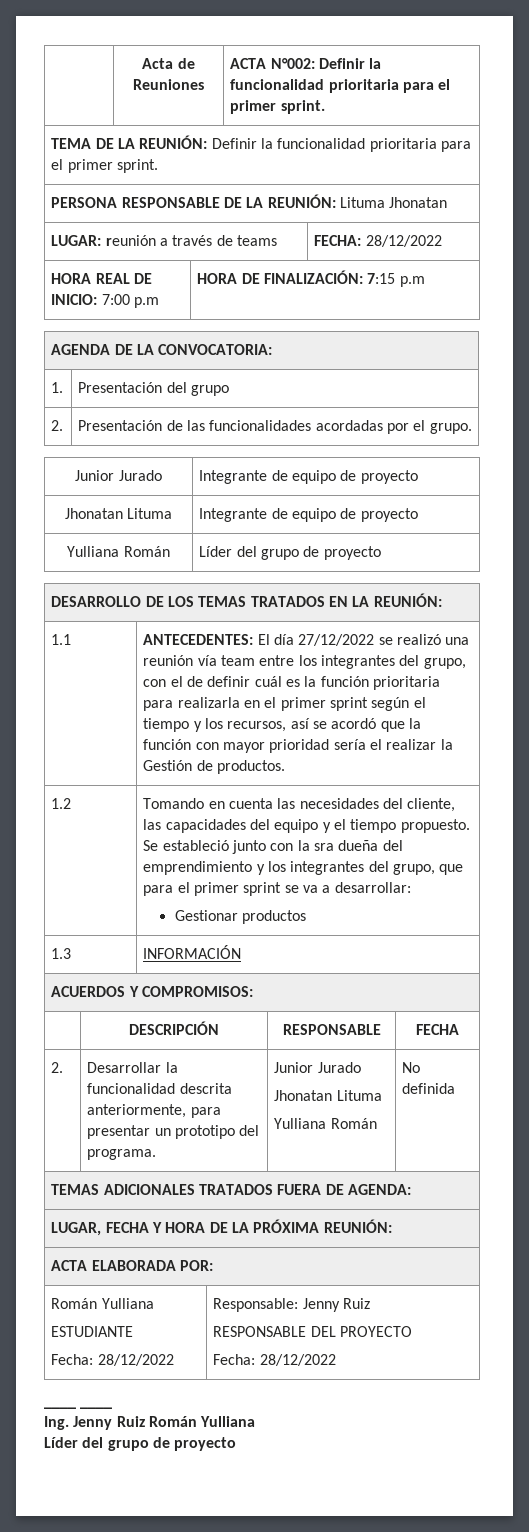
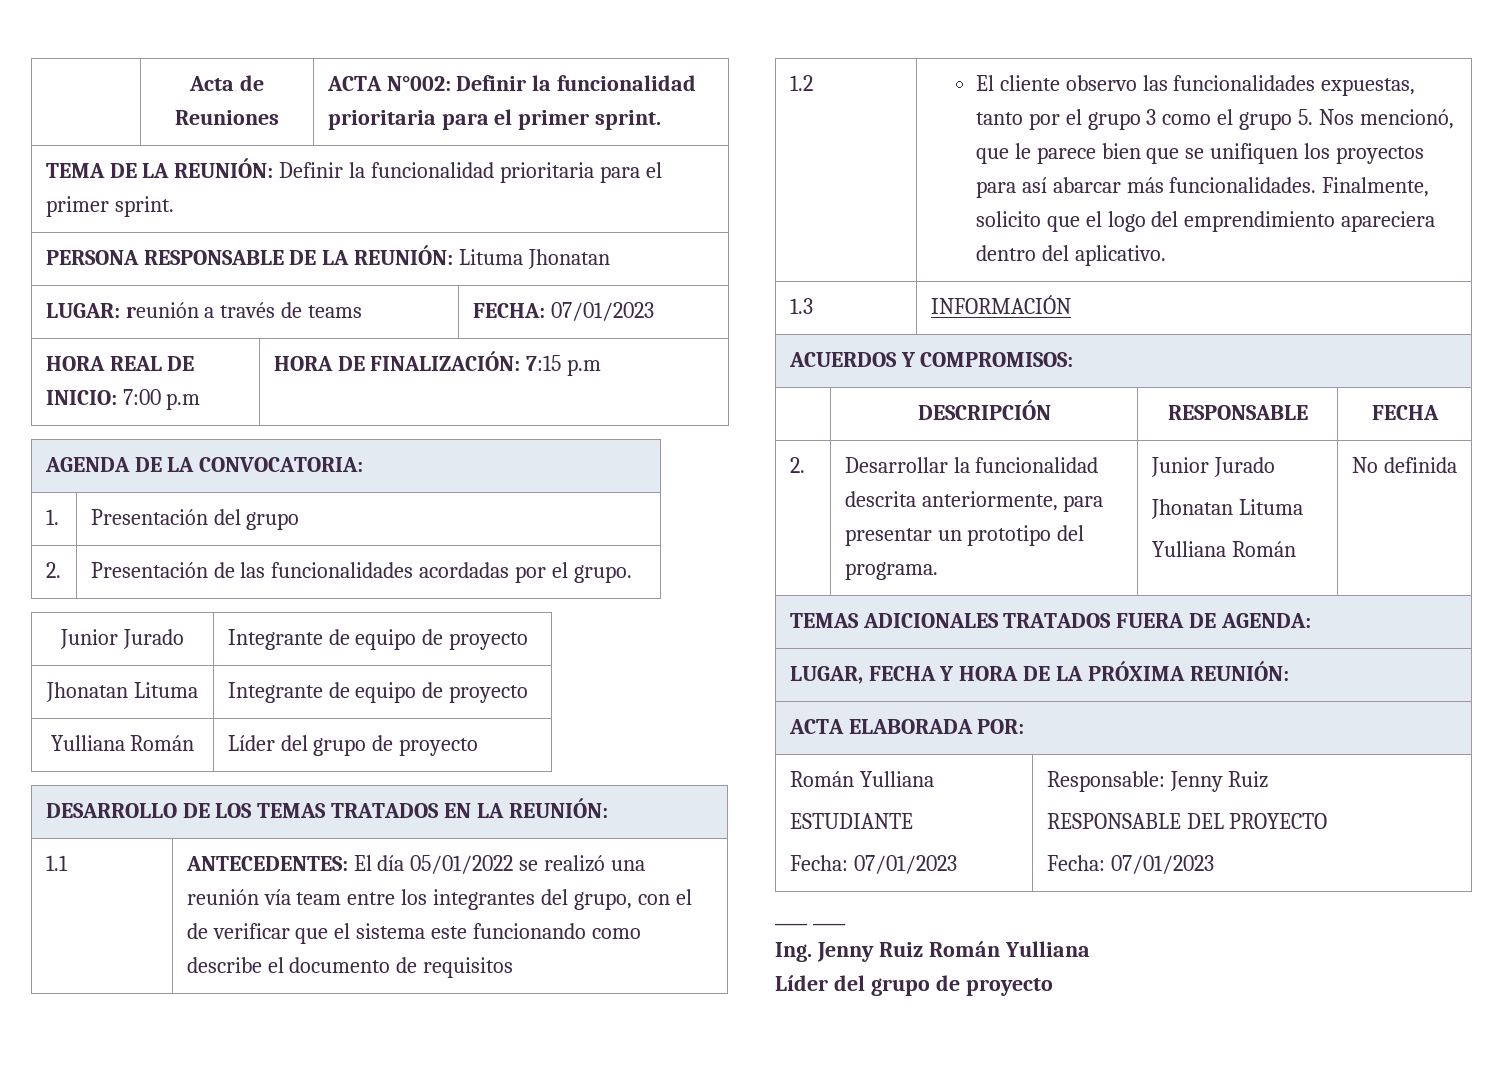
- LUGAR: reunión a través de teams | FECHA: 28/12/2022
+ LUGAR: reunión a través de teams | FECHA: 07/01/2023
- ANTECEDENTES: El día 27/12/2022 se realizó una reunión vía team entre los integrantes del grupo, con el de definir cuál es la función prioritaria para realizarla en el primer sprint según el tiempo y los recursos, así se acordó que la función con mayor prioridad sería el realizar la Gestión de productos.
- 1.2 | Tomando en cuenta las necesidades del cliente, las capacidades del equipo y el tiempo propuesto. Se estableció junto con la sra dueña del emprendimiento y los integrantes del grupo, que para el primer sprint se va a desarrollar:
- Gestionar productos
+ ANTECEDENTES: El día 05/01/2022 se realizó una reunión vía team entre los integrantes del grupo, con el de verificar que el sistema este funcionando como describe el documento de requisitos
+ 1.2 | El cliente observo las funcionalidades expuestas, tanto por el grupo 3 como el grupo 5. Nos mencionó, que le parece bien que se unifiquen los proyectos para así abarcar más funcionalidades. Finalmente, solicito que el logo del emprendimiento apareciera dentro del aplicativo.
  ACTA ELABORADA POR:
  Román Yulliana
  ESTUDIANTE
- Fecha: 28/12/2022 | Responsable: Jenny Ruiz
+ Fecha: 07/01/2023 | Responsable: Jenny Ruiz
  RESPONSABLE DEL PROYECTO
- Fecha: 28/12/2022
+ Fecha: 07/01/2023

